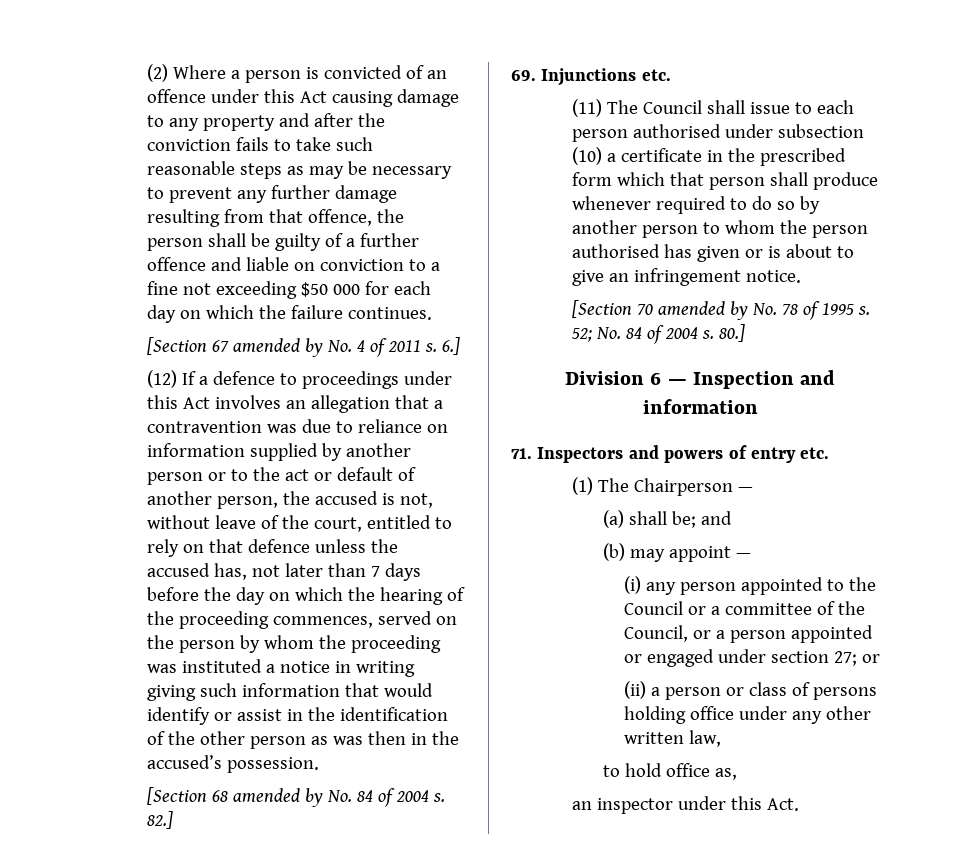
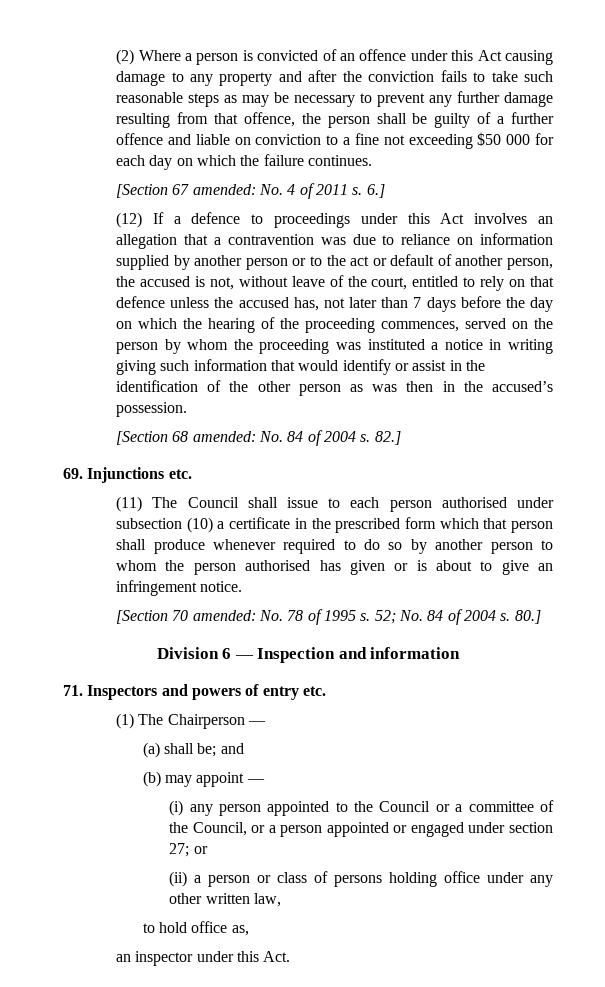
- [Section 67 amended by No. 4 of 2011 s.
+ [Section 67 amended: No. 4 of 2011 s.
- [Section 68 amended by No. 84 of 2004 s.
+ [Section 68 amended: No. 84 of 2004 s.
- [Section 70 amended by No. 78 of 1995 s.
+ [Section 70 amended: No. 78 of 1995 s.

